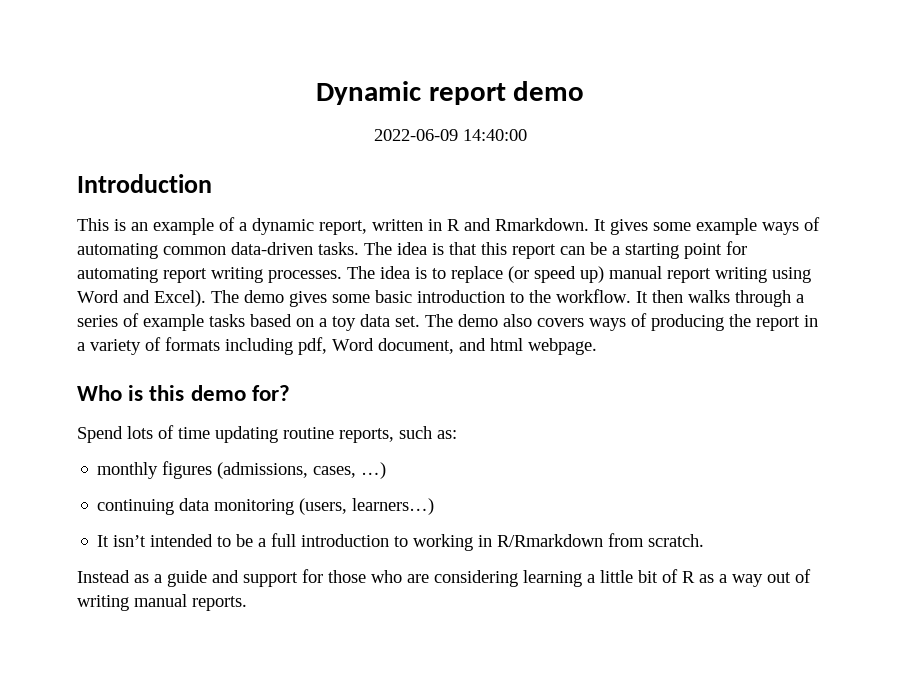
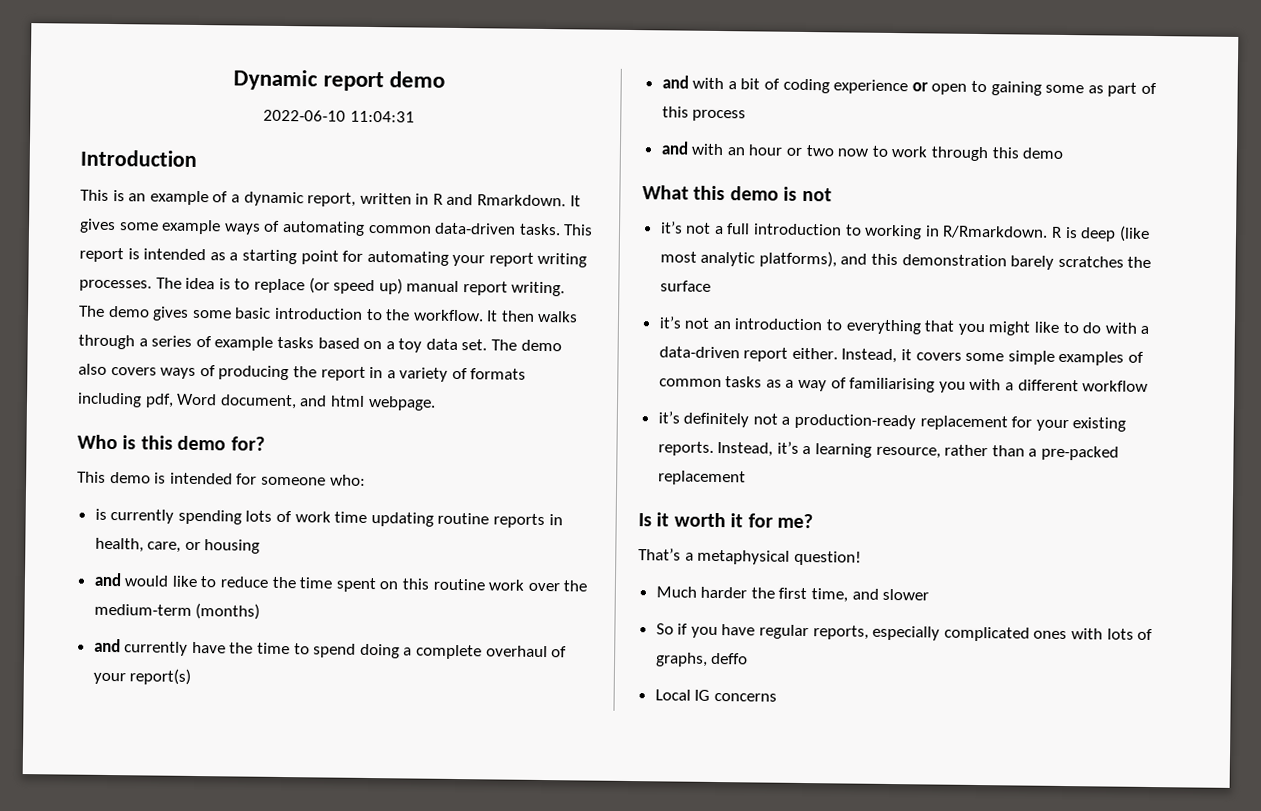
- 2022-06-09 14:40:00
+ 2022-06-10 11:04:31
- The idea is that this report can be a starting point for automating report writing processes.
+ This report is intended as a starting point for automating your report writing processes.
- The idea is to replace (or speed up) manual report writing using Word and Excel).
+ The idea is to replace (or speed up) manual report writing.
- Spend lots of time updating routine reports, such as:
- monthly figures (admissions, cases, …)
- continuing data monitoring (users, learners…)
- It isn’t intended to be a full introduction to working in R/Rmarkdown from scratch.
- Instead as a guide and support for those who are considering learning a little bit of R as a way out of writing manual reports.
+ This demo is intended for someone who:
+ is currently spending lots of work time updating routine reports in health, care, or housing
+ and would like to reduce the time spent on this routine work over the medium-term (months)
+ and currently have the time to spend doing a complete overhaul of your report(s)
+ and with a bit of coding experience or open to gaining some as part of this process
+ and with an hour or two now to work through this demo
+ What this demo is not
+ it’s not a full introduction to working in R/Rmarkdown. R is deep (like most analytic platforms), and this demonstration barely scratches the surface
+ it’s not an introduction to everything that you might like to do with a data-driven report either. Instead, it covers some simple examples of common tasks as a way of familiarising you with a different workflow
+ it’s definitely not a production-ready replacement for your existing reports. Instead, it’s a learning resource, rather than a pre-packed replacement
+ Is it worth it for me?
+ That’s a metaphysical question!
+ Much harder the first time, and slower
+ So if you have regular reports, especially complicated ones with lots of graphs, deffo
+ Local IG concerns

